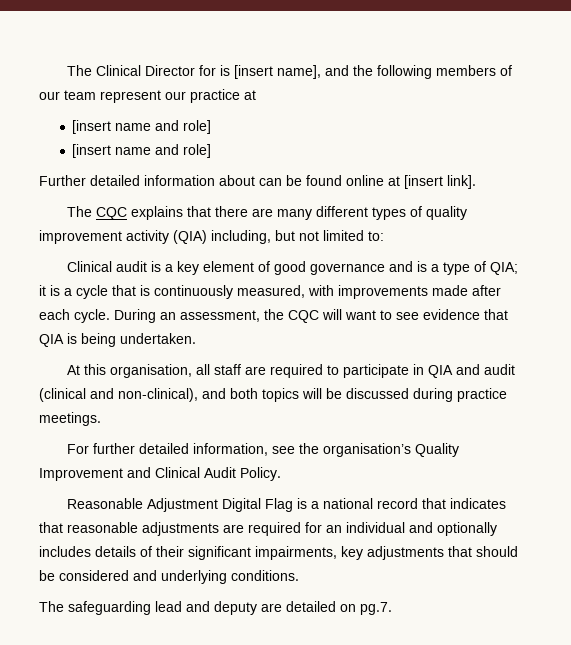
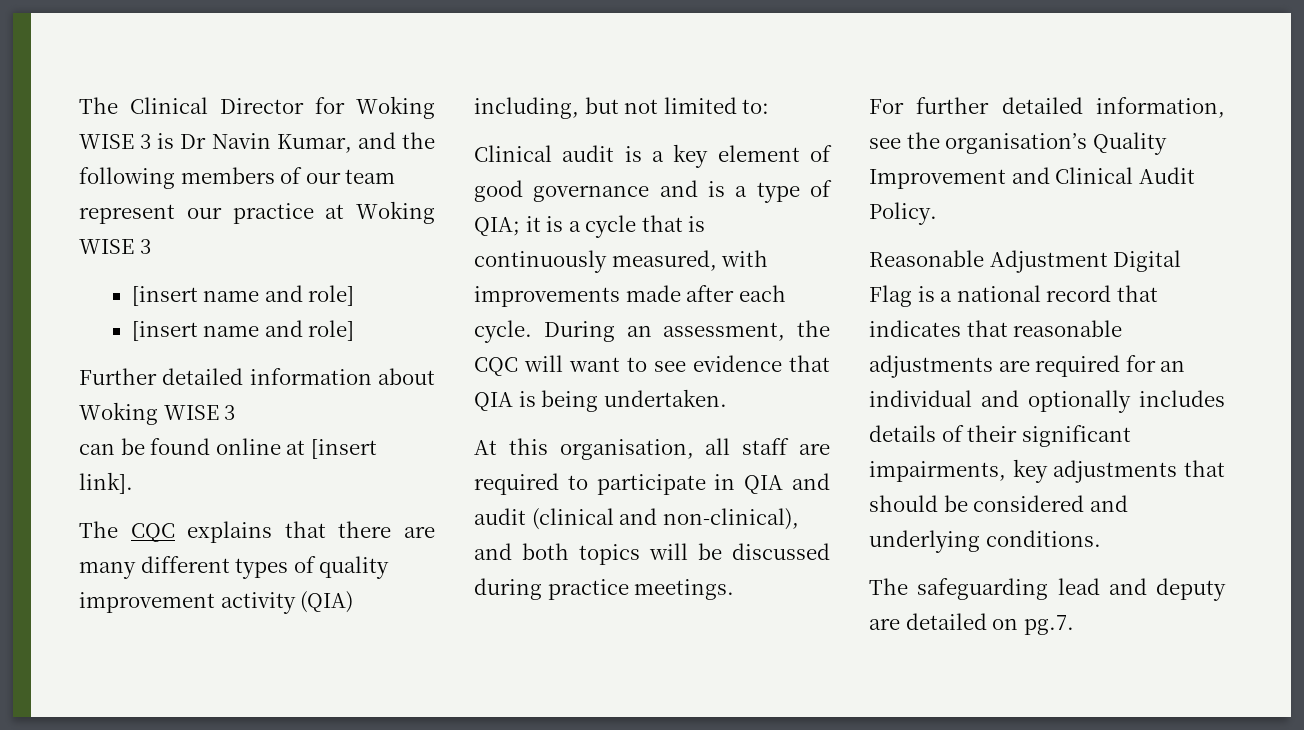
- The Clinical Director for is [insert name], and the following members of our team represent our practice at
+ The Clinical Director for Woking WISE 3 is Dr Navin Kumar, and the following members of our team represent our practice at Woking WISE 3
- Further detailed information about can be found online at [insert link].
+ Further detailed information about Woking WISE 3
+ can be found online at [insert link].

